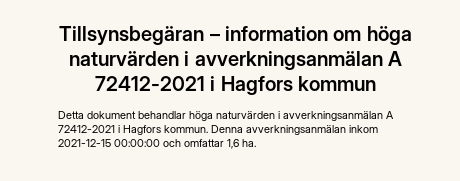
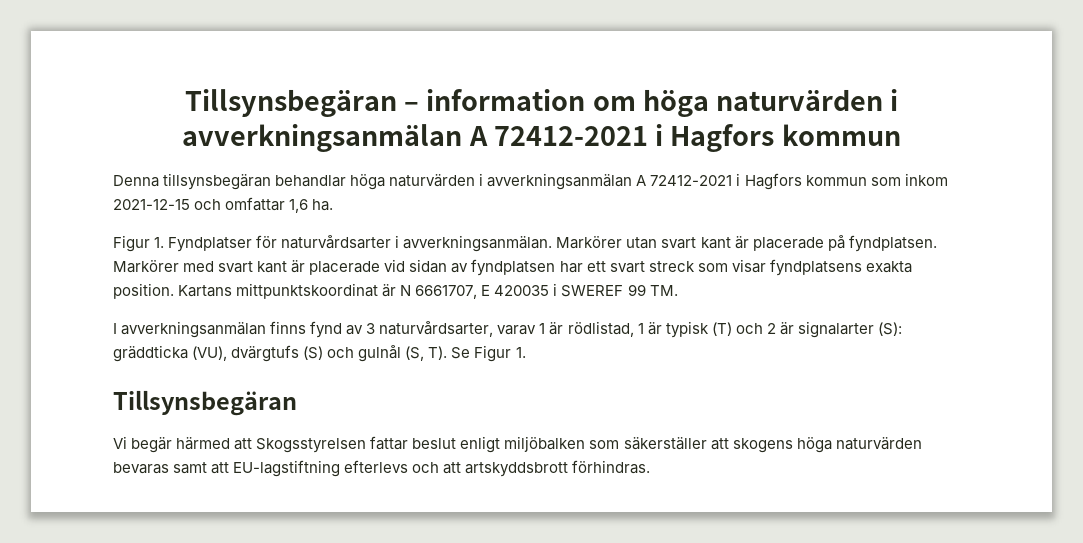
- Detta dokument behandlar höga naturvärden i avverkningsanmälan A 72412-2021 i Hagfors kommun. Denna avverkningsanmälan inkom 2021-12-15 00:00:00 och omfattar 1,6 ha.
+ Denna tillsynsbegäran behandlar höga naturvärden i avverkningsanmälan A 72412-2021 i Hagfors kommun som inkom 2021-12-15 och omfattar 1,6 ha.
+ Figur 1. Fyndplatser för naturvårdsarter i avverkningsanmälan. Markörer utan svart kant är placerade på fyndplatsen. Markörer med svart kant är placerade vid sidan av fyndplatsen har ett svart streck som visar fyndplatsens exakta position. Kartans mittpunktskoordinat är N 6661707, E 420035 i SWEREF 99 TM.
+ I avverkningsanmälan finns fynd av 3 naturvårdsarter, varav 1 är rödlistad, 1 är typisk (T) och 2 är signalarter (S): gräddticka (VU), dvärgtufs (S) och gulnål (S, T). Se Figur 1.
+ Tillsynsbegäran
+ Vi begär härmed att Skogsstyrelsen fattar beslut enligt miljöbalken som säkerställer att skogens höga naturvärden bevaras samt att EU-lagstiftning efterlevs och att artskyddsbrott förhindras.

